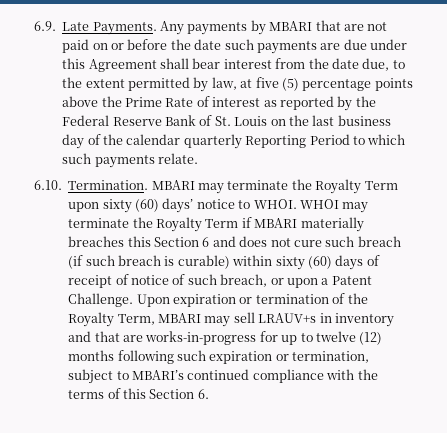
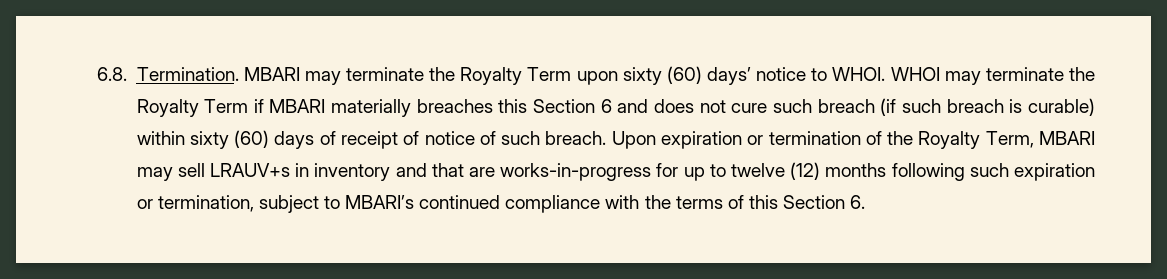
- 6.9. Late Payments. Any payments by MBARI that are not paid on or before the date such payments are due under this Agreement shall bear interest from the date due, to the extent permitted by law, at five (5) percentage points above the Prime Rate of interest as reported by the Federal Reserve Bank of St. Louis on the last business day of the calendar quarterly Reporting Period to which such payments relate.
- 6.10. Termination.
+ 6.8. Termination.
- WHOI may terminate the Royalty Term if MBARI materially breaches this Section 6 and does not cure such breach (if such breach is curable) within sixty (60) days of receipt of notice of such breach, or upon a Patent Challenge.
+ WHOI may terminate the Royalty Term if MBARI materially breaches this Section 6 and does not cure such breach (if such breach is curable) within sixty (60) days of receipt of notice of such breach.

